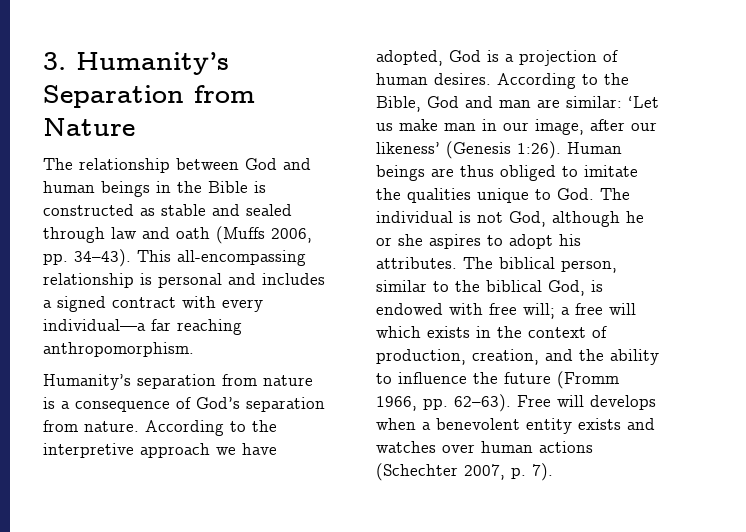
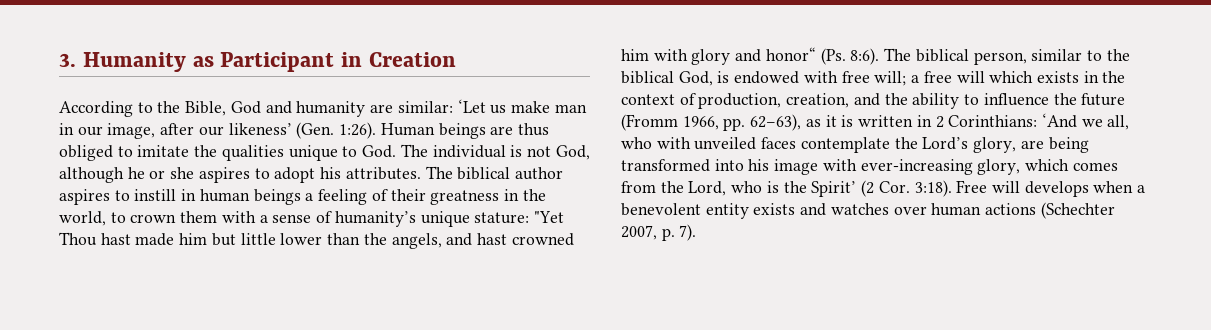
- 3. Humanity’s Separation from Nature
- The relationship between God and human beings in the Bible is constructed as stable and sealed through law and oath (Muffs 2006, pp. 34–43). This all-encompassing relationship is personal and includes a signed contract with every individual—a far reaching anthropomorphism.
- Humanity’s separation from nature is a consequence of God’s separation from nature. According to the interpretive approach we have adopted, God is a projection of human desires. According to the Bible, God and man are similar: ‘Let us make man in our image, after our likeness’ (Genesis 1:26).
+ 3. Humanity as Participant in Creation
+ According to the Bible, God and humanity are similar: ‘Let us make man in our image, after our likeness’ (Gen. 1:26).
- The biblical person, similar to the biblical God, is endowed with free will; a free will which exists in the context of production, creation, and the ability to influence the future (Fromm 1966, pp. 62–63).
+ The biblical author aspires to instill in human beings a feeling of their greatness in the world, to crown them with a sense of humanity’s unique stature: "Yet Thou hast made him but little lower than the angels, and hast crowned him with glory and honor“ (Ps. 8:6). The biblical person, similar to the biblical God, is endowed with free will; a free will which exists in the context of production, creation, and the ability to influence the future (Fromm 1966, pp. 62–63), as it is written in 2 Corinthians: ‘And we all, who with unveiled faces contemplate the Lord’s glory, are being transformed into his image with ever-increasing glory, which comes from the Lord, who is the Spirit’ (2 Cor. 3:18).

